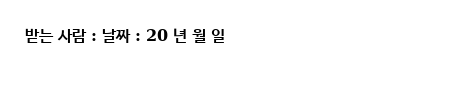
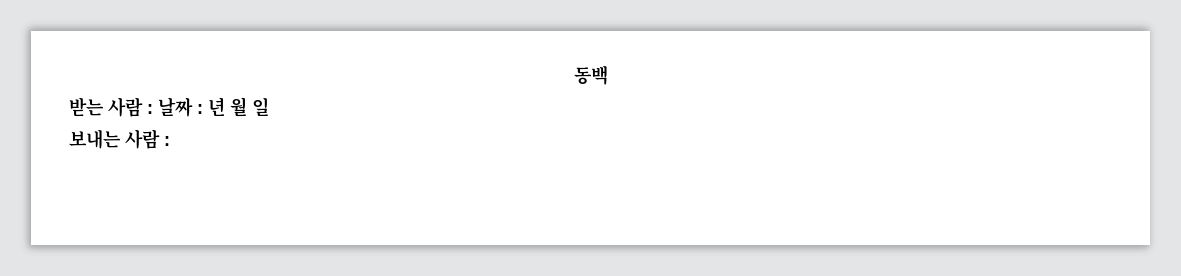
+ 동백
- 받는 사람 : 날짜 : 20 년 월 일
+ 받는 사람 : 날짜 : 년 월 일
+ 보내는 사람 :

